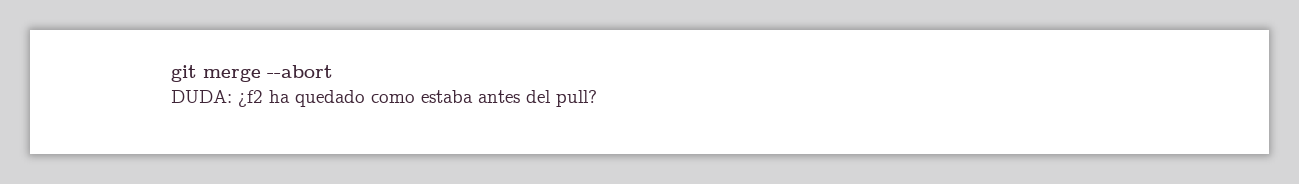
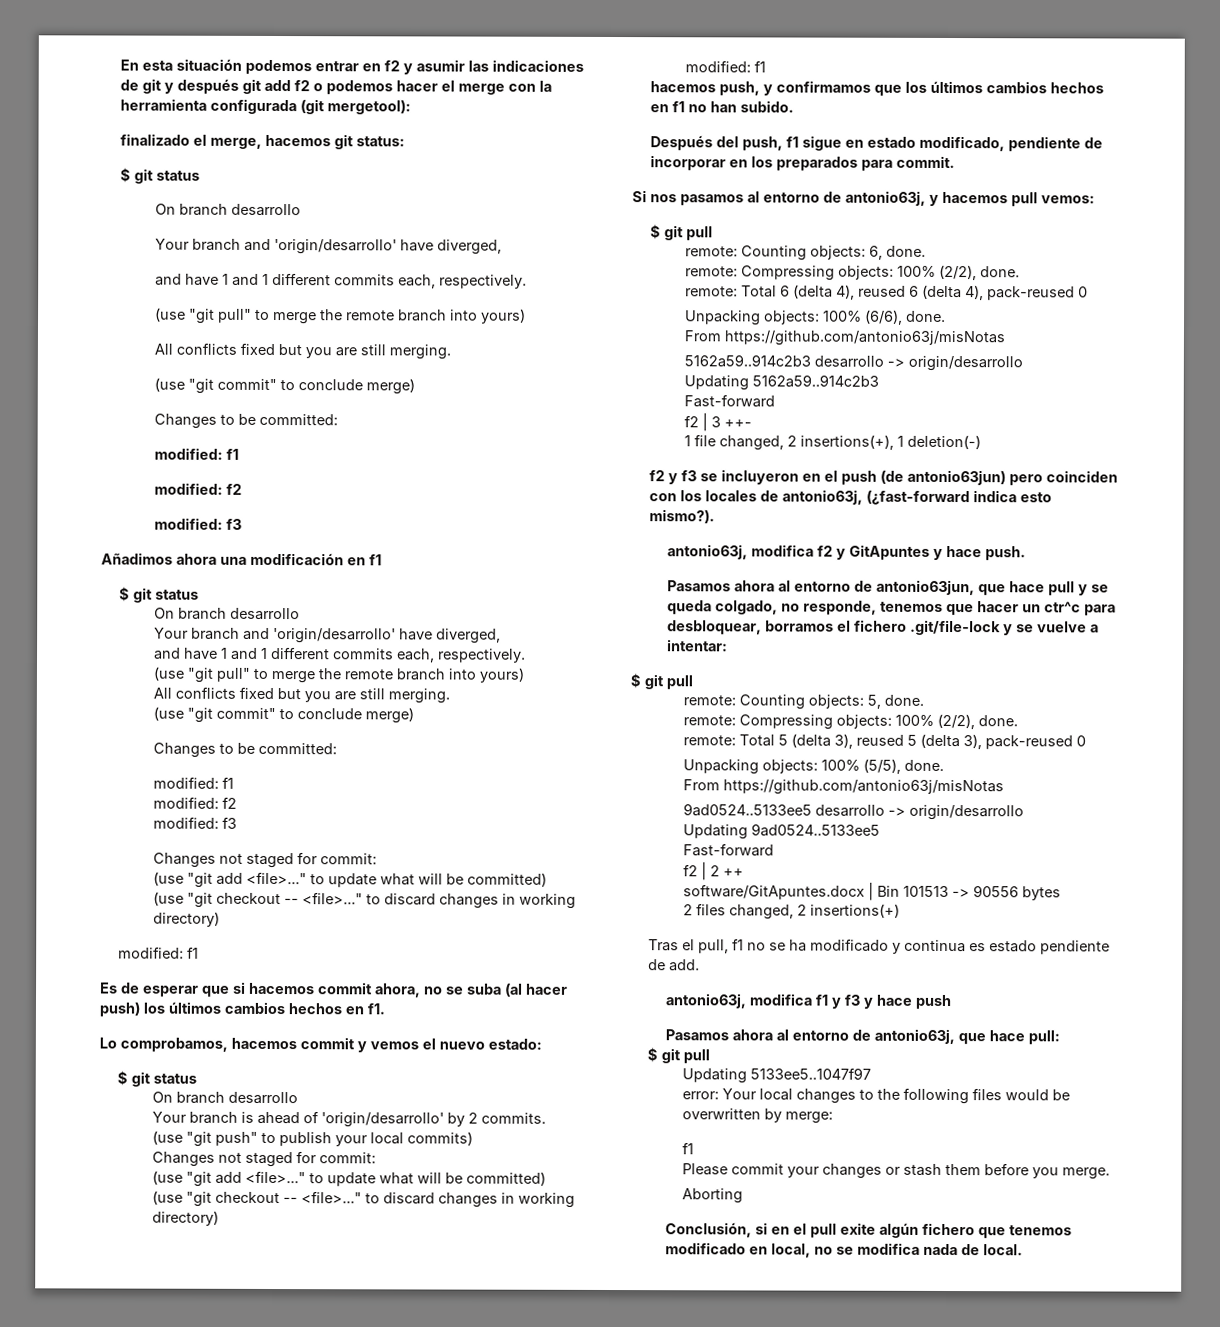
- git merge --abort
- DUDA: ¿f2 ha quedado como estaba antes del pull?
+ En esta situación podemos entrar en f2 y asumir las indicaciones de git y después git add f2 o podemos hacer el merge con la herramienta configurada (git mergetool):
+ finalizado el merge, hacemos git status:
+ $ git status
+ On branch desarrollo
+ Your branch and 'origin/desarrollo' have diverged,
+ and have 1 and 1 different commits each, respectively.
+ (use "git pull" to merge the remote branch into yours)
+ All conflicts fixed but you are still merging.
+ (use "git commit" to conclude merge)
+ Changes to be committed:
+ modified: f1
+ modified: f2
+ modified: f3
+ Añadimos ahora una modificación en f1
+ $ git status
+ On branch desarrollo
+ Your branch and 'origin/desarrollo' have diverged,
+ and have 1 and 1 different commits each, respectively.
+ (use "git pull" to merge the remote branch into yours)
+ All conflicts fixed but you are still merging.
+ (use "git commit" to conclude merge)
+ Changes to be committed:
+ modified: f1
+ modified: f2
+ modified: f3
+ Changes not staged for commit:
+ (use "git add <file>..." to update what will be committed)
+ (use "git checkout -- <file>..." to discard changes in working directory)
+ modified: f1
+ Es de esperar que si hacemos commit ahora, no se suba (al hacer push) los últimos cambios hechos en f1.
+ Lo comprobamos, hacemos commit y vemos el nuevo estado:
+ $ git status
+ On branch desarrollo
+ Your branch is ahead of 'origin/desarrollo' by 2 commits.
+ (use "git push" to publish your local commits)
+ Changes not staged for commit:
+ (use "git add <file>..." to update what will be committed)
+ (use "git checkout -- <file>..." to discard changes in working directory)
+ modified: f1
+ hacemos push, y confirmamos que los últimos cambios hechos en f1 no han subido.
+ Después del push, f1 sigue en estado modificado, pendiente de incorporar en los preparados para commit.
+ Si nos pasamos al entorno de antonio63j, y hacemos pull vemos:
+ $ git pull
+ remote: Counting objects: 6, done.
+ remote: Compressing objects: 100% (2/2), done.
+ remote: Total 6 (delta 4), reused 6 (delta 4), pack-reused 0
+ Unpacking objects: 100% (6/6), done.
+ From https://github.com/antonio63j/misNotas
+ 5162a59..914c2b3 desarrollo -> origin/desarrollo
+ Updating 5162a59..914c2b3
+ Fast-forward
+ f2 | 3 ++-
+ 1 file changed, 2 insertions(+), 1 deletion(-)
+ f2 y f3 se incluyeron en el push (de antonio63jun) pero coinciden con los locales de antonio63j, (¿fast-forward indica esto mismo?).
+ antonio63j, modifica f2 y GitApuntes y hace push.
+ Pasamos ahora al entorno de antonio63jun, que hace pull y se queda colgado, no responde, tenemos que hacer un ctr^c para desbloquear, borramos el fichero .git/file-lock y se vuelve a intentar:
+ $ git pull
+ remote: Counting objects: 5, done.
+ remote: Compressing objects: 100% (2/2), done.
+ remote: Total 5 (delta 3), reused 5 (delta 3), pack-reused 0
+ Unpacking objects: 100% (5/5), done.
+ From https://github.com/antonio63j/misNotas
+ 9ad0524..5133ee5 desarrollo -> origin/desarrollo
+ Updating 9ad0524..5133ee5
+ Fast-forward
+ f2 | 2 ++
+ software/GitApuntes.docx | Bin 101513 -> 90556 bytes
+ 2 files changed, 2 insertions(+)
+ Tras el pull, f1 no se ha modificado y continua es estado pendiente de add.
+ antonio63j, modifica f1 y f3 y hace push
+ Pasamos ahora al entorno de antonio63j, que hace pull:
+ $ git pull
+ Updating 5133ee5..1047f97
+ error: Your local changes to the following files would be overwritten by merge:
+ f1
+ Please commit your changes or stash them before you merge.
+ Aborting
+ Conclusión, si en el pull exite algún fichero que tenemos modificado en local, no se modifica nada de local.

